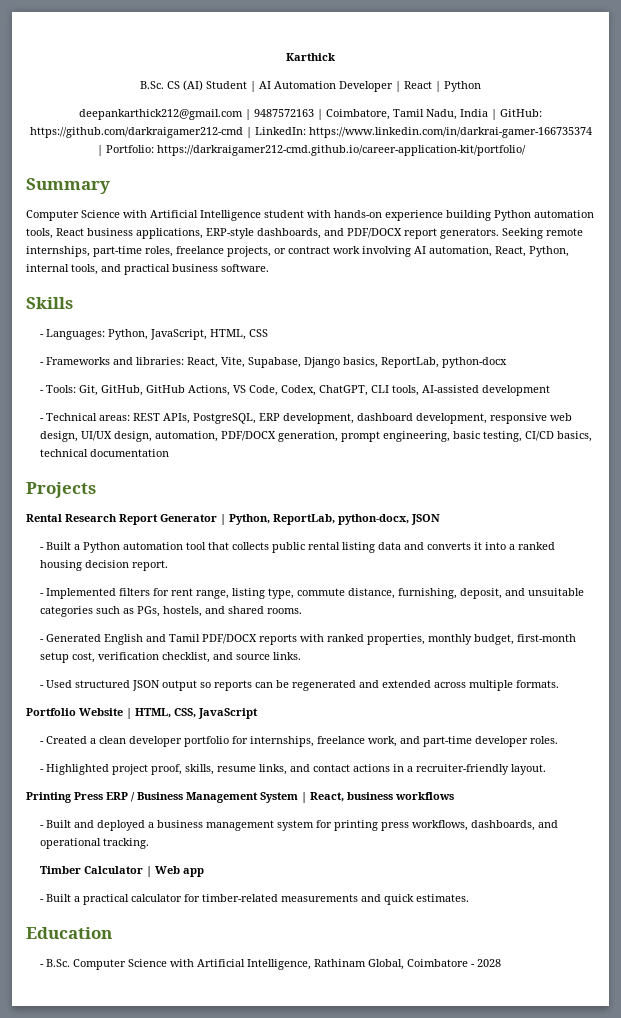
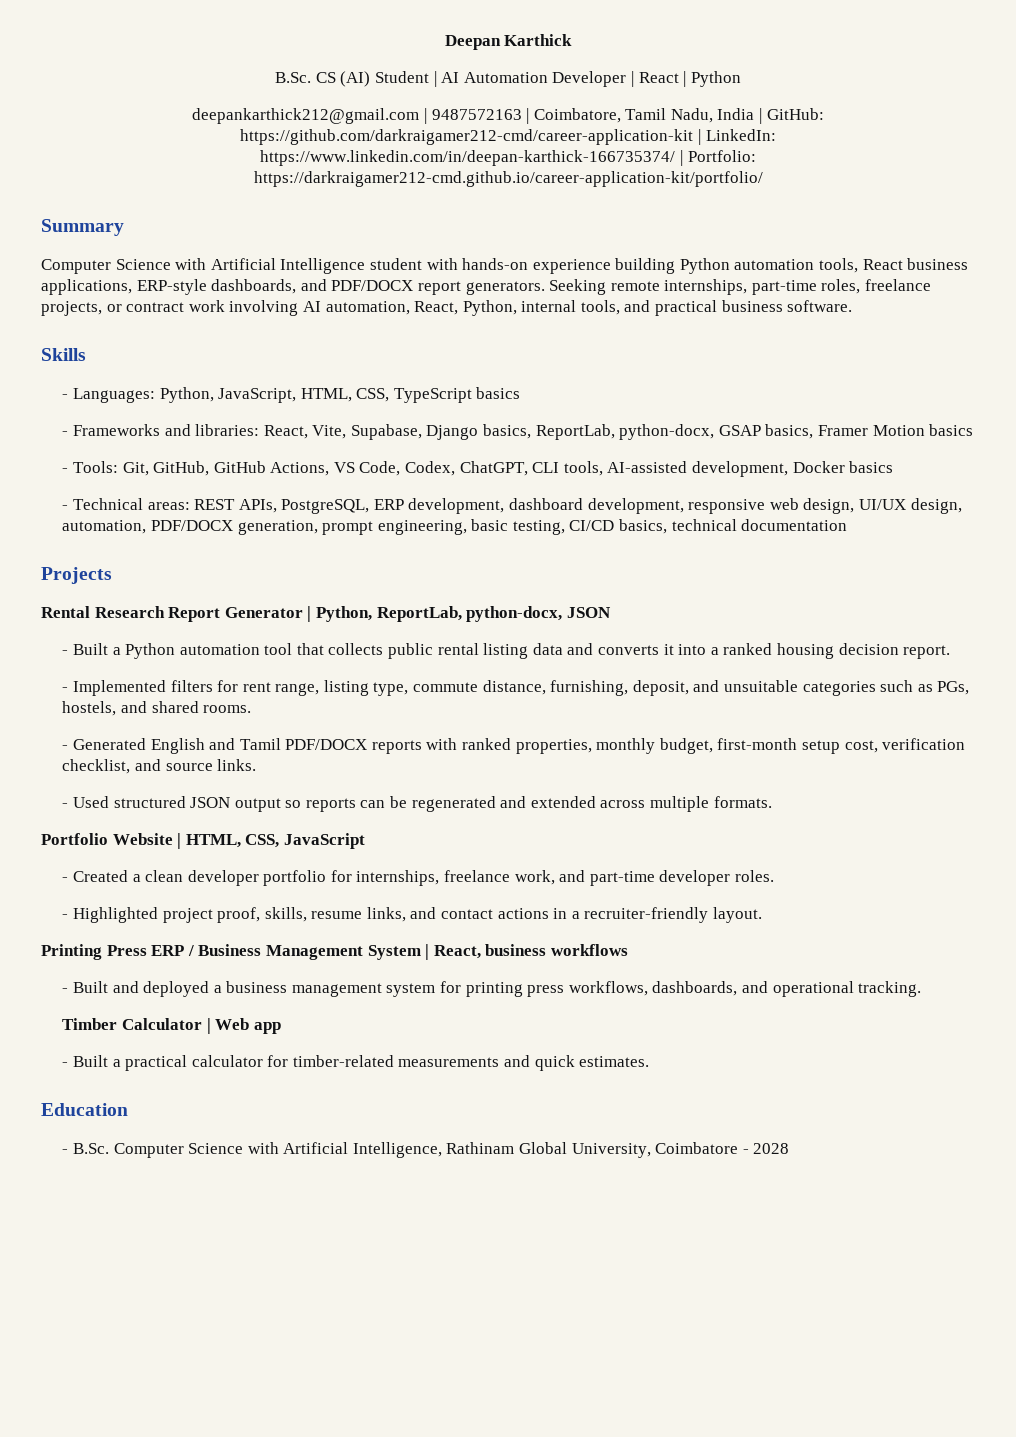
- Karthick
+ Deepan Karthick
- deepankarthick212@gmail.com | 9487572163 | Coimbatore, Tamil Nadu, India | GitHub: https://github.com/darkraigamer212-cmd | LinkedIn: https://www.linkedin.com/in/darkrai-gamer-166735374 | Portfolio: https://darkraigamer212-cmd.github.io/career-application-kit/portfolio/
+ deepankarthick212@gmail.com | 9487572163 | Coimbatore, Tamil Nadu, India | GitHub: https://github.com/darkraigamer212-cmd/career-application-kit | LinkedIn: https://www.linkedin.com/in/deepan-karthick-166735374/ | Portfolio: https://darkraigamer212-cmd.github.io/career-application-kit/portfolio/
- - Languages: Python, JavaScript, HTML, CSS
+ - Languages: Python, JavaScript, HTML, CSS, TypeScript basics
- - Frameworks and libraries: React, Vite, Supabase, Django basics, ReportLab, python-docx
+ - Frameworks and libraries: React, Vite, Supabase, Django basics, ReportLab, python-docx, GSAP basics, Framer Motion basics
- - Tools: Git, GitHub, GitHub Actions, VS Code, Codex, ChatGPT, CLI tools, AI-assisted development
+ - Tools: Git, GitHub, GitHub Actions, VS Code, Codex, ChatGPT, CLI tools, AI-assisted development, Docker basics
- - B.Sc. Computer Science with Artificial Intelligence, Rathinam Global, Coimbatore - 2028
+ - B.Sc. Computer Science with Artificial Intelligence, Rathinam Global University, Coimbatore - 2028

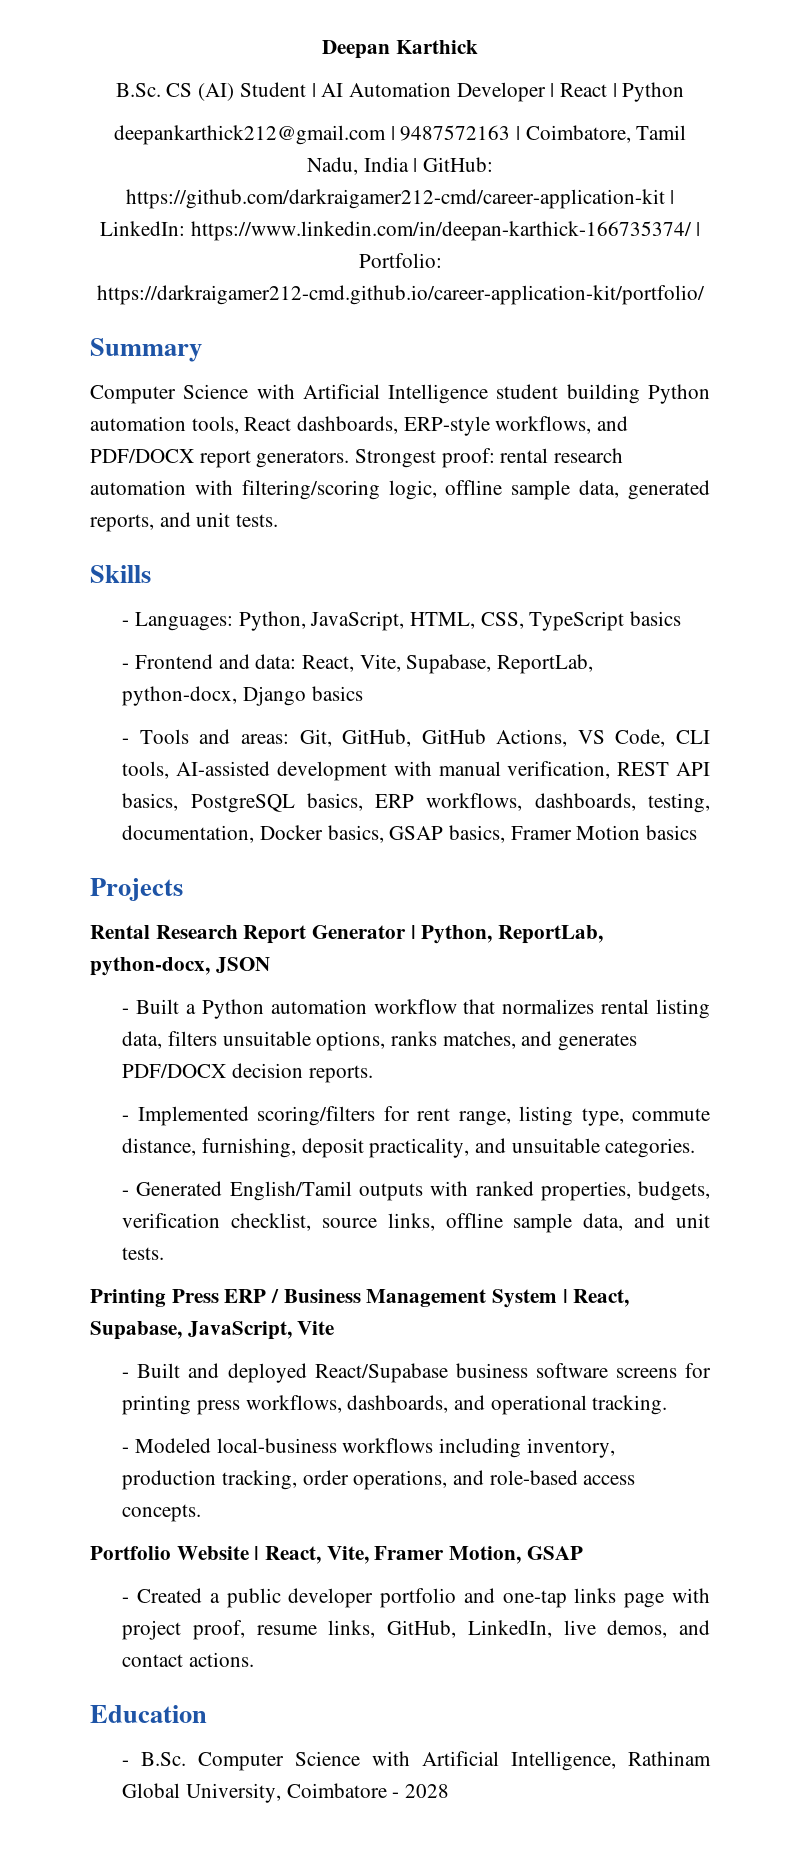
- Computer Science with Artificial Intelligence student with hands-on experience building Python automation tools, React business applications, ERP-style dashboards, and PDF/DOCX report generators. Seeking remote internships, part-time roles, freelance projects, or contract work involving AI automation, React, Python, internal tools, and practical business software.
+ Computer Science with Artificial Intelligence student building Python automation tools, React dashboards, ERP-style workflows, and PDF/DOCX report generators. Strongest proof: rental research automation with filtering/scoring logic, offline sample data, generated reports, and unit tests.
- - Frameworks and libraries: React, Vite, Supabase, Django basics, ReportLab, python-docx, GSAP basics, Framer Motion basics
- - Tools: Git, GitHub, GitHub Actions, VS Code, Codex, ChatGPT, CLI tools, AI-assisted development, Docker basics
- - Technical areas: REST APIs, PostgreSQL, ERP development, dashboard development, responsive web design, UI/UX design, automation, PDF/DOCX generation, prompt engineering, basic testing, CI/CD basics, technical documentation
+ - Frontend and data: React, Vite, Supabase, ReportLab, python-docx, Django basics
+ - Tools and areas: Git, GitHub, GitHub Actions, VS Code, CLI tools, AI-assisted development with manual verification, REST API basics, PostgreSQL basics, ERP workflows, dashboards, testing, documentation, Docker basics, GSAP basics, Framer Motion basics
- - Built a Python automation tool that collects public rental listing data and converts it into a ranked housing decision report.
+ - Built a Python automation workflow that normalizes rental listing data, filters unsuitable options, ranks matches, and generates PDF/DOCX decision reports.
- - Implemented filters for rent range, listing type, commute distance, furnishing, deposit, and unsuitable categories such as PGs, hostels, and shared rooms.
- - Generated English and Tamil PDF/DOCX reports with ranked properties, monthly budget, first-month setup cost, verification checklist, and source links.
- - Used structured JSON output so reports can be regenerated and extended across multiple formats.
- Portfolio Website | HTML, CSS, JavaScript
- - Created a clean developer portfolio for internships, freelance work, and part-time developer roles.
- - Highlighted project proof, skills, resume links, and contact actions in a recruiter-friendly layout.
+ - Implemented scoring/filters for rent range, listing type, commute distance, furnishing, deposit practicality, and unsuitable categories.
+ - Generated English/Tamil outputs with ranked properties, budgets, verification checklist, source links, offline sample data, and unit tests.
- Printing Press ERP / Business Management System | React, business workflows
+ Printing Press ERP / Business Management System | React, Supabase, JavaScript, Vite
- - Built and deployed a business management system for printing press workflows, dashboards, and operational tracking.
+ - Built and deployed React/Supabase business software screens for printing press workflows, dashboards, and operational tracking.
- Timber Calculator | Web app
- - Built a practical calculator for timber-related measurements and quick estimates.
+ - Modeled local-business workflows including inventory, production tracking, order operations, and role-based access concepts.
+ Portfolio Website | React, Vite, Framer Motion, GSAP
+ - Created a public developer portfolio and one-tap links page with project proof, resume links, GitHub, LinkedIn, live demos, and contact actions.

